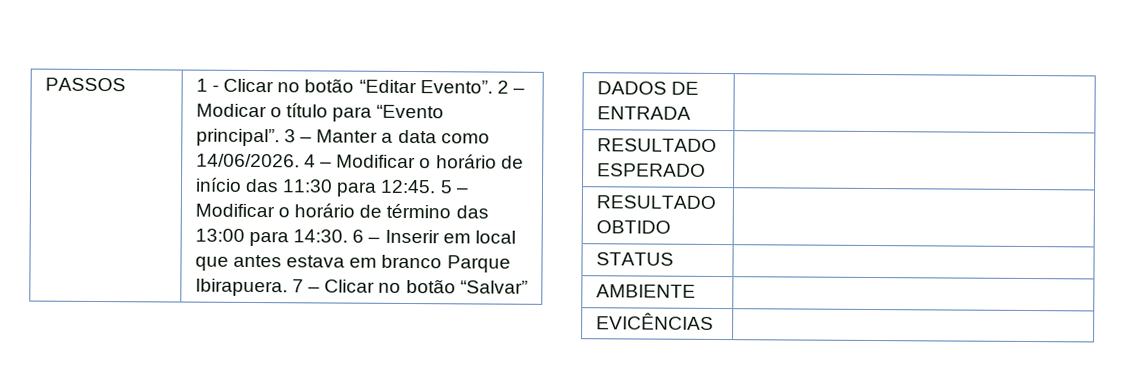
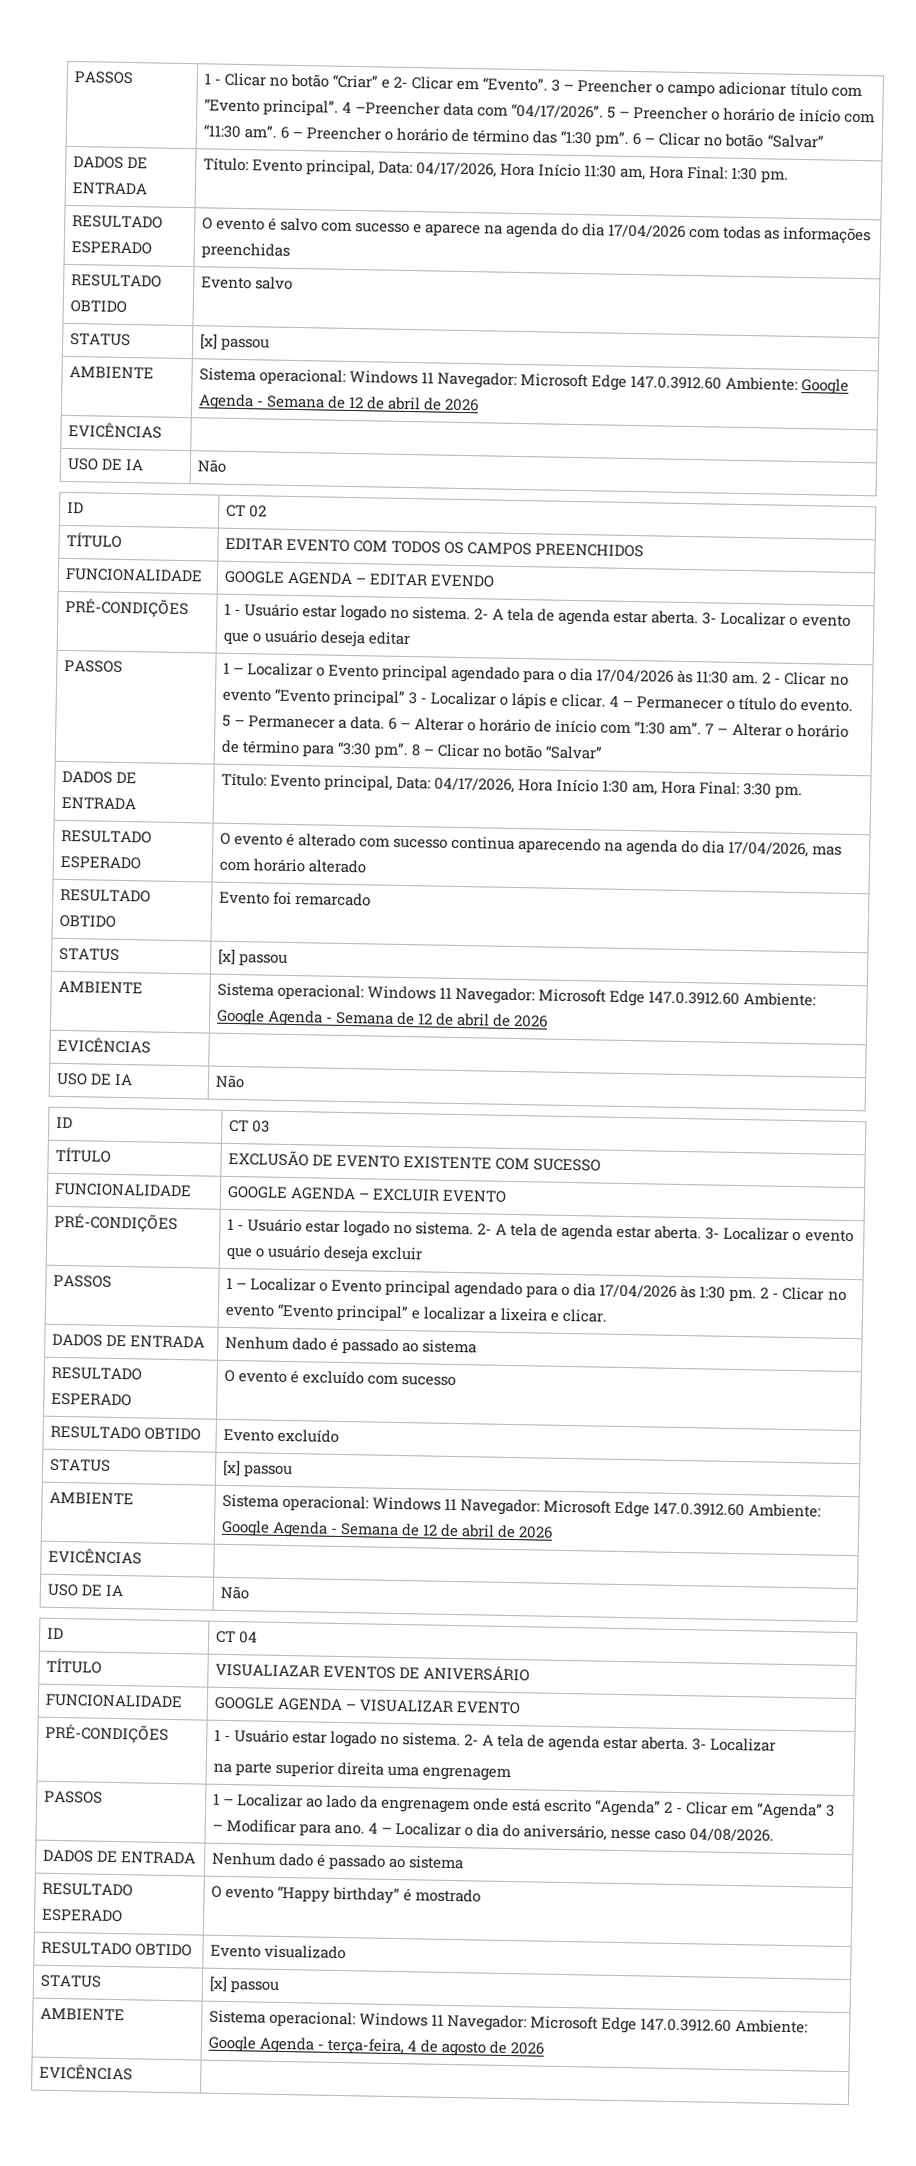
- 1 - Clicar no botão “Editar Evento”. 2 – Modicar o título para “Evento principal”. 3 – Manter a data como 14/06/2026. 4 – Modificar o horário de início das 11:30 para 12:45. 5 – Modificar o horário de término das 13:00 para 14:30. 6 – Inserir em local que antes estava em branco Parque Ibirapuera. 7 – Clicar no botão “Salvar”
- DADOS DE ENTRADA |
- RESULTADO ESPERADO |
- RESULTADO OBTIDO |
- STATUS |
- AMBIENTE |
+ 1 - Clicar no botão “Criar” e 2- Clicar em “Evento”. 3 – Preencher o campo adicionar título com “Evento principal”. 4 –Preencher data com “04/17/2026”. 5 – Preencher o horário de início com “11:30 am”. 6 – Preencher o horário de término das “1:30 pm”. 6 – Clicar no botão “Salvar”
+ DADOS DE ENTRADA | Título: Evento principal, Data: 04/17/2026, Hora Início 11:30 am, Hora Final: 1:30 pm.
+ RESULTADO ESPERADO | O evento é salvo com sucesso e aparece na agenda do dia 17/04/2026 com todas as informações preenchidas
+ RESULTADO OBTIDO | Evento salvo
+ STATUS | [x] passou
+ AMBIENTE | Sistema operacional: Windows 11 Navegador: Microsoft Edge 147.0.3912.60 Ambiente: Google Agenda - Semana de 12 de abril de 2026
+ EVICÊNCIAS |
+ USO DE IA | Não
+ ID | CT 02
+ TÍTULO | EDITAR EVENTO COM TODOS OS CAMPOS PREENCHIDOS
+ FUNCIONALIDADE | GOOGLE AGENDA – EDITAR EVENDO
+ PRÉ-CONDIÇÕES | 1 - Usuário estar logado no sistema. 2- A tela de agenda estar aberta. 3- Localizar o evento que o usuário deseja editar
+ PASSOS | 1 – Localizar o Evento principal agendado para o dia 17/04/2026 às 11:30 am. 2 - Clicar no evento “Evento principal” 3 - Localizar o lápis e clicar. 4 – Permanecer o título do evento. 5 – Permanecer a data. 6 – Alterar o horário de início com “1:30 am”. 7 – Alterar o horário de término para “3:30 pm”. 8 – Clicar no botão “Salvar”
+ DADOS DE ENTRADA | Título: Evento principal, Data: 04/17/2026, Hora Início 1:30 am, Hora Final: 3:30 pm.
+ RESULTADO ESPERADO | O evento é alterado com sucesso continua aparecendo na agenda do dia 17/04/2026, mas com horário alterado
+ RESULTADO OBTIDO | Evento foi remarcado
+ STATUS | [x] passou
+ AMBIENTE | Sistema operacional: Windows 11 Navegador: Microsoft Edge 147.0.3912.60 Ambiente: Google Agenda - Semana de 12 de abril de 2026
+ EVICÊNCIAS |
+ USO DE IA | Não
+ ID | CT 03
+ TÍTULO | EXCLUSÃO DE EVENTO EXISTENTE COM SUCESSO
+ FUNCIONALIDADE | GOOGLE AGENDA – EXCLUIR EVENTO
+ PRÉ-CONDIÇÕES | 1 - Usuário estar logado no sistema. 2- A tela de agenda estar aberta. 3- Localizar o evento que o usuário deseja excluir
+ PASSOS | 1 – Localizar o Evento principal agendado para o dia 17/04/2026 às 1:30 pm. 2 - Clicar no evento “Evento principal” e localizar a lixeira e clicar.
+ DADOS DE ENTRADA | Nenhum dado é passado ao sistema
+ RESULTADO ESPERADO | O evento é excluído com sucesso
+ RESULTADO OBTIDO | Evento excluído
+ STATUS | [x] passou
+ AMBIENTE | Sistema operacional: Windows 11 Navegador: Microsoft Edge 147.0.3912.60 Ambiente: Google Agenda - Semana de 12 de abril de 2026
+ EVICÊNCIAS |
+ USO DE IA | Não
+ ID | CT 04
+ TÍTULO | VISUALIAZAR EVENTOS DE ANIVERSÁRIO
+ FUNCIONALIDADE | GOOGLE AGENDA – VISUALIZAR EVENTO
+ PRÉ-CONDIÇÕES | 1 - Usuário estar logado no sistema. 2- A tela de agenda estar aberta. 3- Localizar
+ na parte superior direita uma engrenagem
+ PASSOS | 1 – Localizar ao lado da engrenagem onde está escrito “Agenda” 2 - Clicar em “Agenda” 3 – Modificar para ano. 4 – Localizar o dia do aniversário, nesse caso 04/08/2026.
+ DADOS DE ENTRADA | Nenhum dado é passado ao sistema
+ RESULTADO ESPERADO | O evento “Happy birthday” é mostrado
+ RESULTADO OBTIDO | Evento visualizado
+ STATUS | [x] passou
+ AMBIENTE | Sistema operacional: Windows 11 Navegador: Microsoft Edge 147.0.3912.60 Ambiente: Google Agenda - terça-feira, 4 de agosto de 2026

